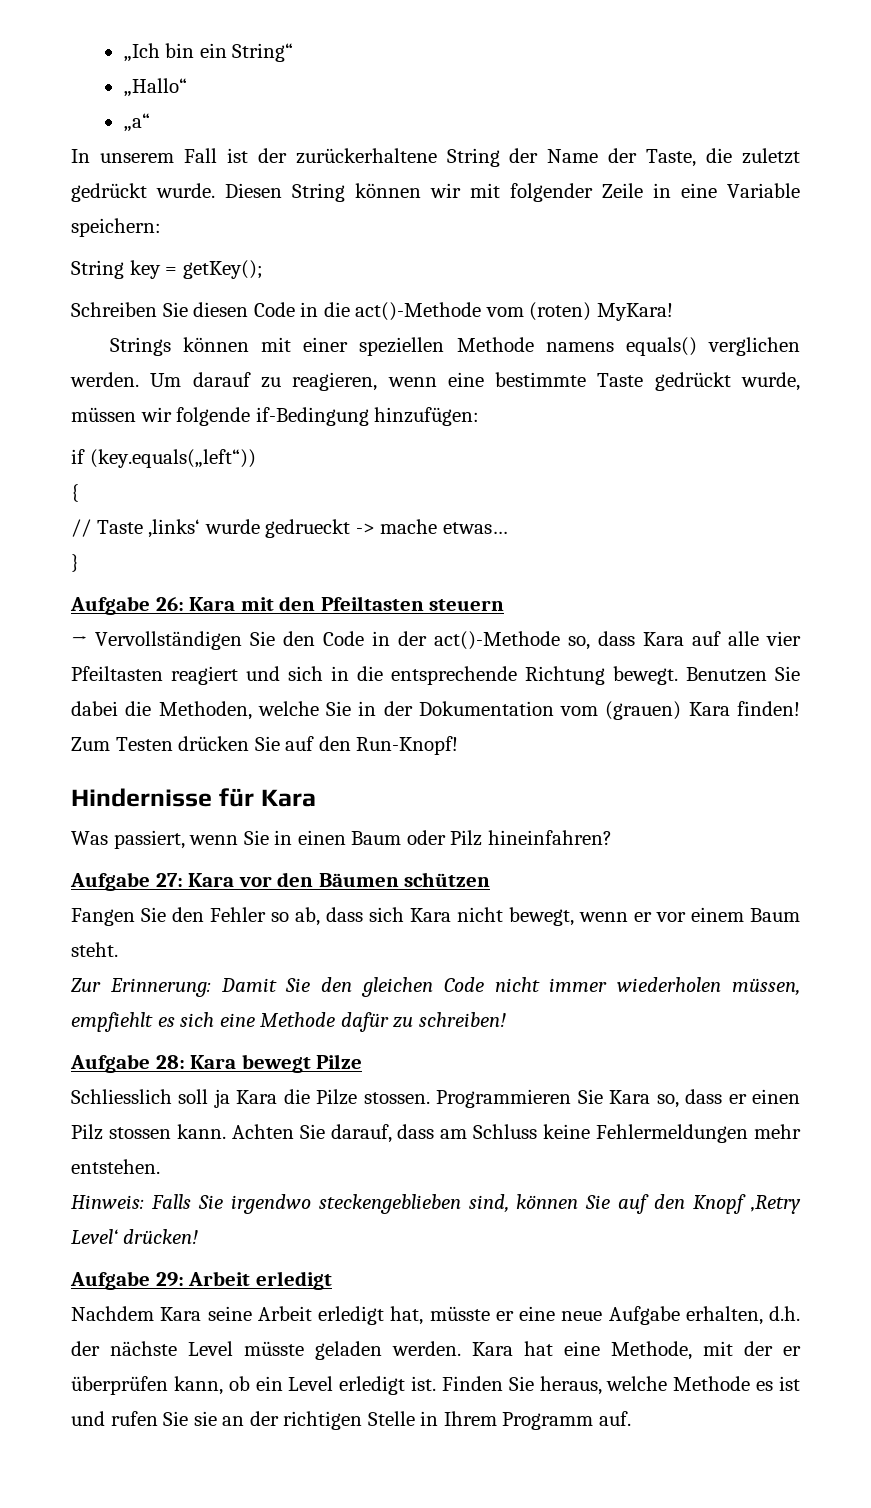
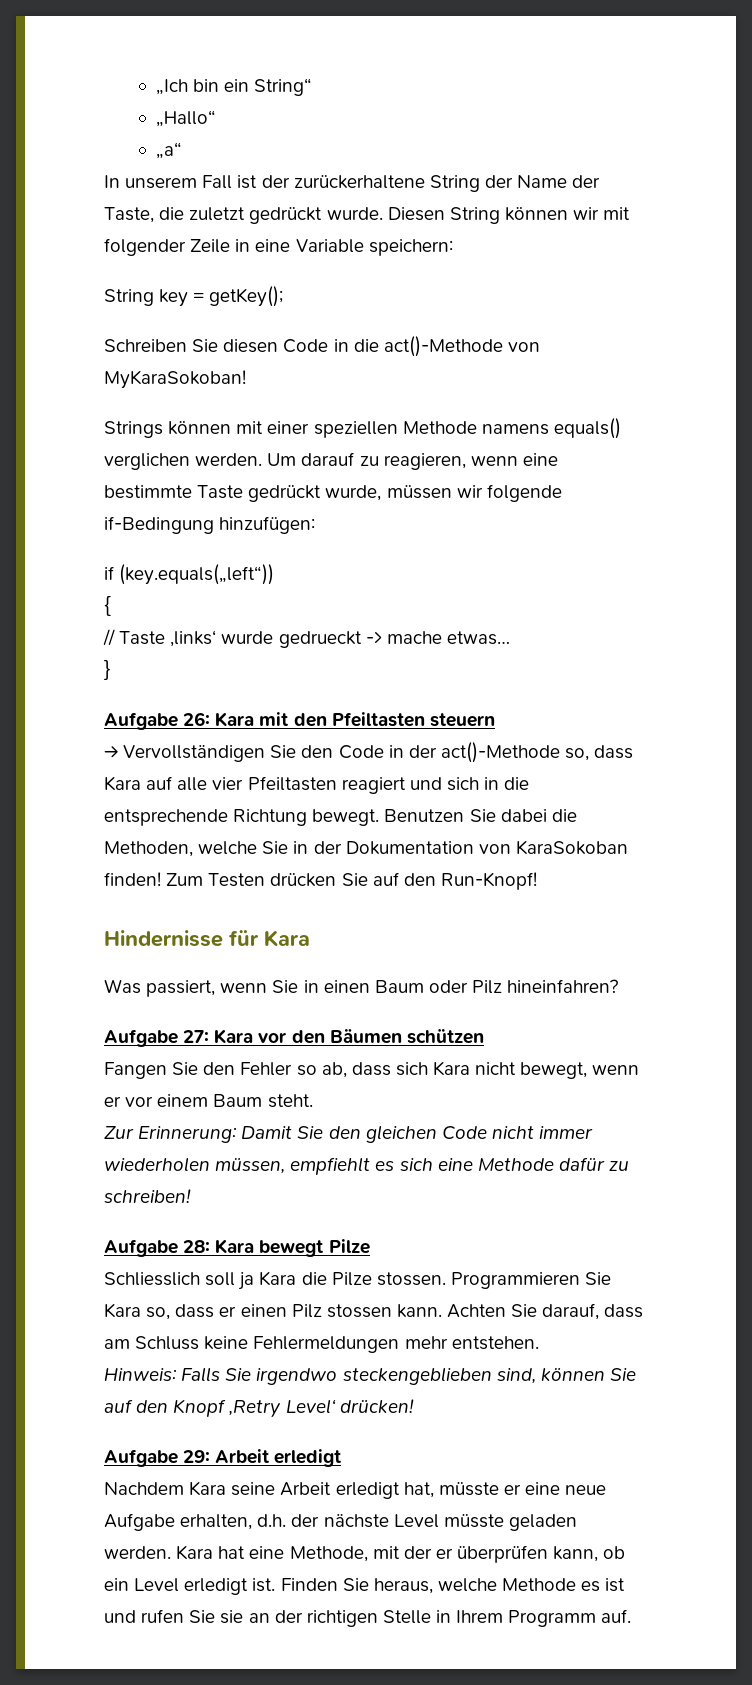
- Schreiben Sie diesen Code in die act()-Methode vom (roten) MyKara!
+ Schreiben Sie diesen Code in die act()-Methode von MyKaraSokoban!
- Benutzen Sie dabei die Methoden, welche Sie in der Dokumentation vom (grauen) Kara finden!
+ Benutzen Sie dabei die Methoden, welche Sie in der Dokumentation von KaraSokoban finden!

